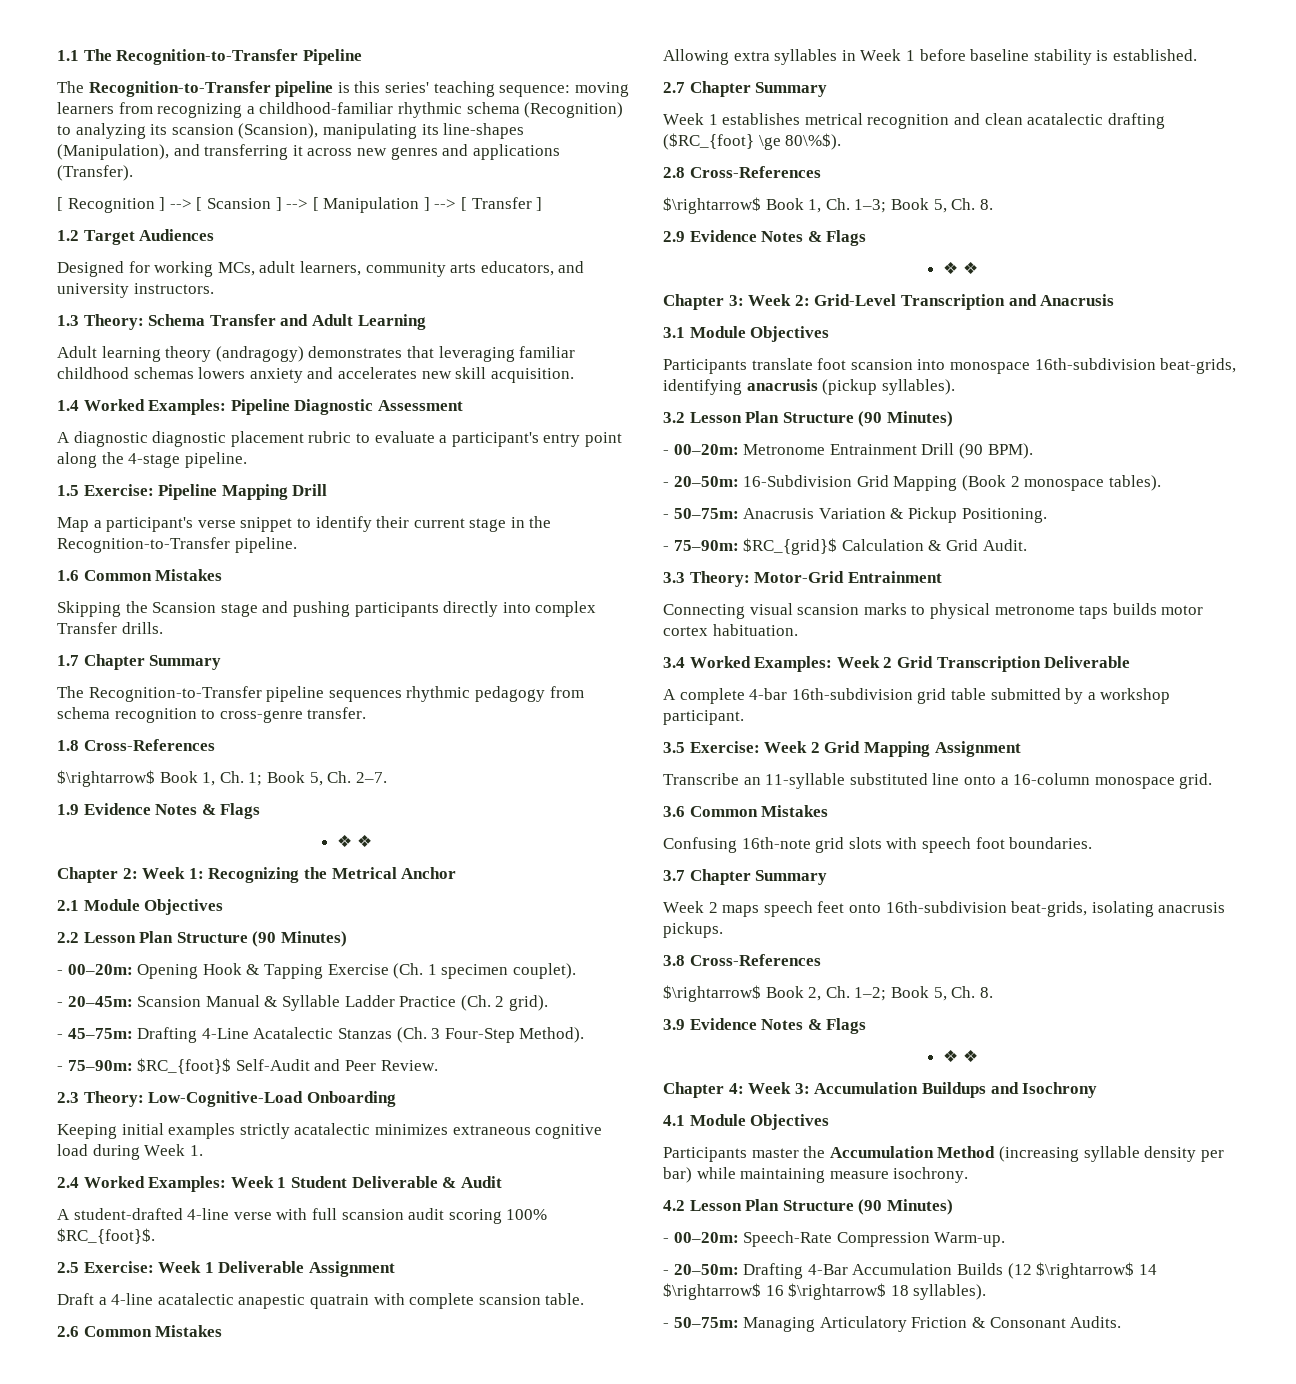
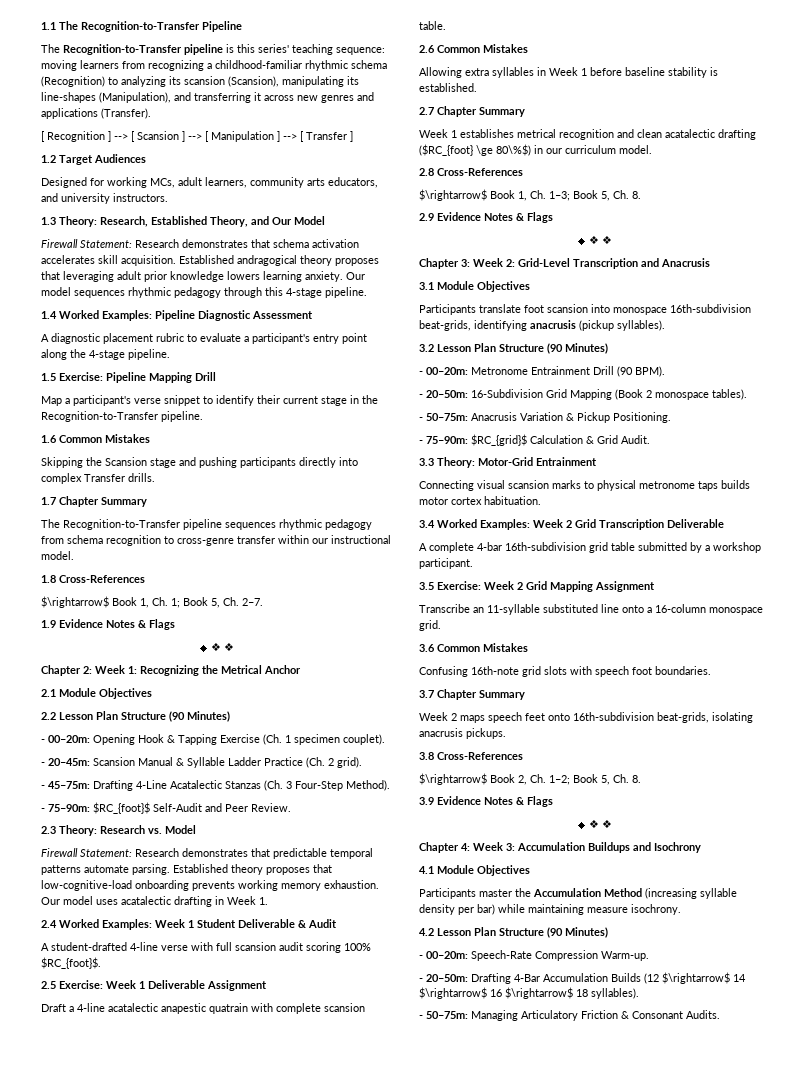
- 1.3 Theory: Schema Transfer and Adult Learning
- Adult learning theory (andragogy) demonstrates that leveraging familiar childhood schemas lowers anxiety and accelerates new skill acquisition.
+ 1.3 Theory: Research, Established Theory, and Our Model
+ Firewall Statement: Research demonstrates that schema activation accelerates skill acquisition. Established andragogical theory proposes that leveraging adult prior knowledge lowers learning anxiety. Our model sequences rhythmic pedagogy through this 4-stage pipeline.
- A diagnostic diagnostic placement rubric to evaluate a participant's entry point along the 4-stage pipeline.
+ A diagnostic placement rubric to evaluate a participant's entry point along the 4-stage pipeline.
- The Recognition-to-Transfer pipeline sequences rhythmic pedagogy from schema recognition to cross-genre transfer.
+ The Recognition-to-Transfer pipeline sequences rhythmic pedagogy from schema recognition to cross-genre transfer within our instructional model.
- 2.3 Theory: Low-Cognitive-Load Onboarding
- Keeping initial examples strictly acatalectic minimizes extraneous cognitive load during Week 1.
+ 2.3 Theory: Research vs. Model
+ Firewall Statement: Research demonstrates that predictable temporal patterns automate parsing. Established theory proposes that low-cognitive-load onboarding prevents working memory exhaustion. Our model uses acatalectic drafting in Week 1.
- Week 1 establishes metrical recognition and clean acatalectic drafting ($RC_{foot} \ge 80\%$).
+ Week 1 establishes metrical recognition and clean acatalectic drafting ($RC_{foot} \ge 80\%$) in our curriculum model.

